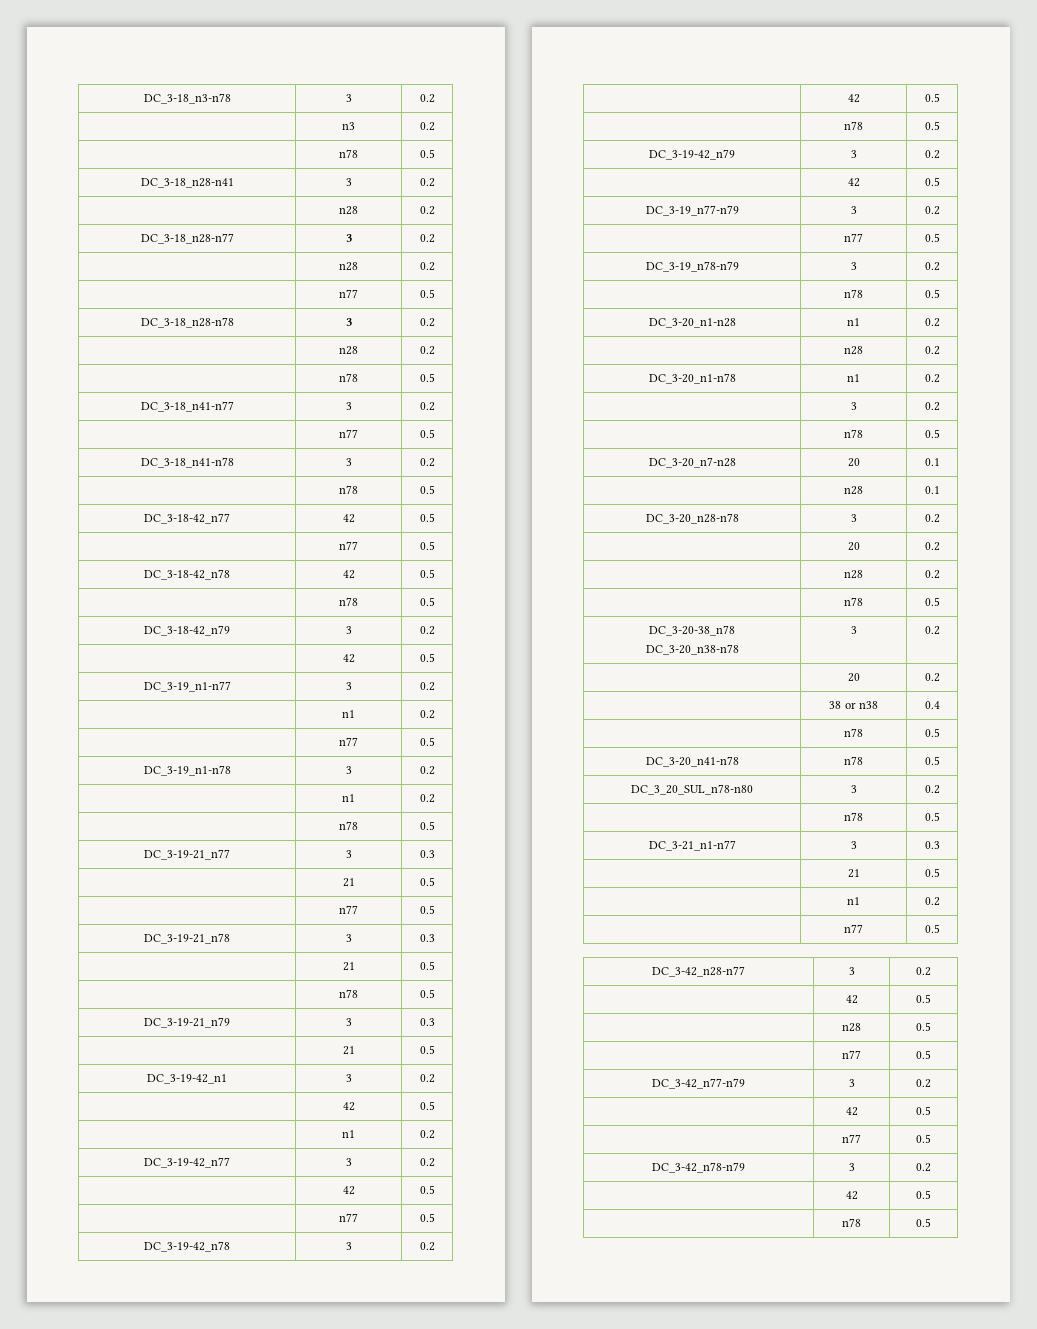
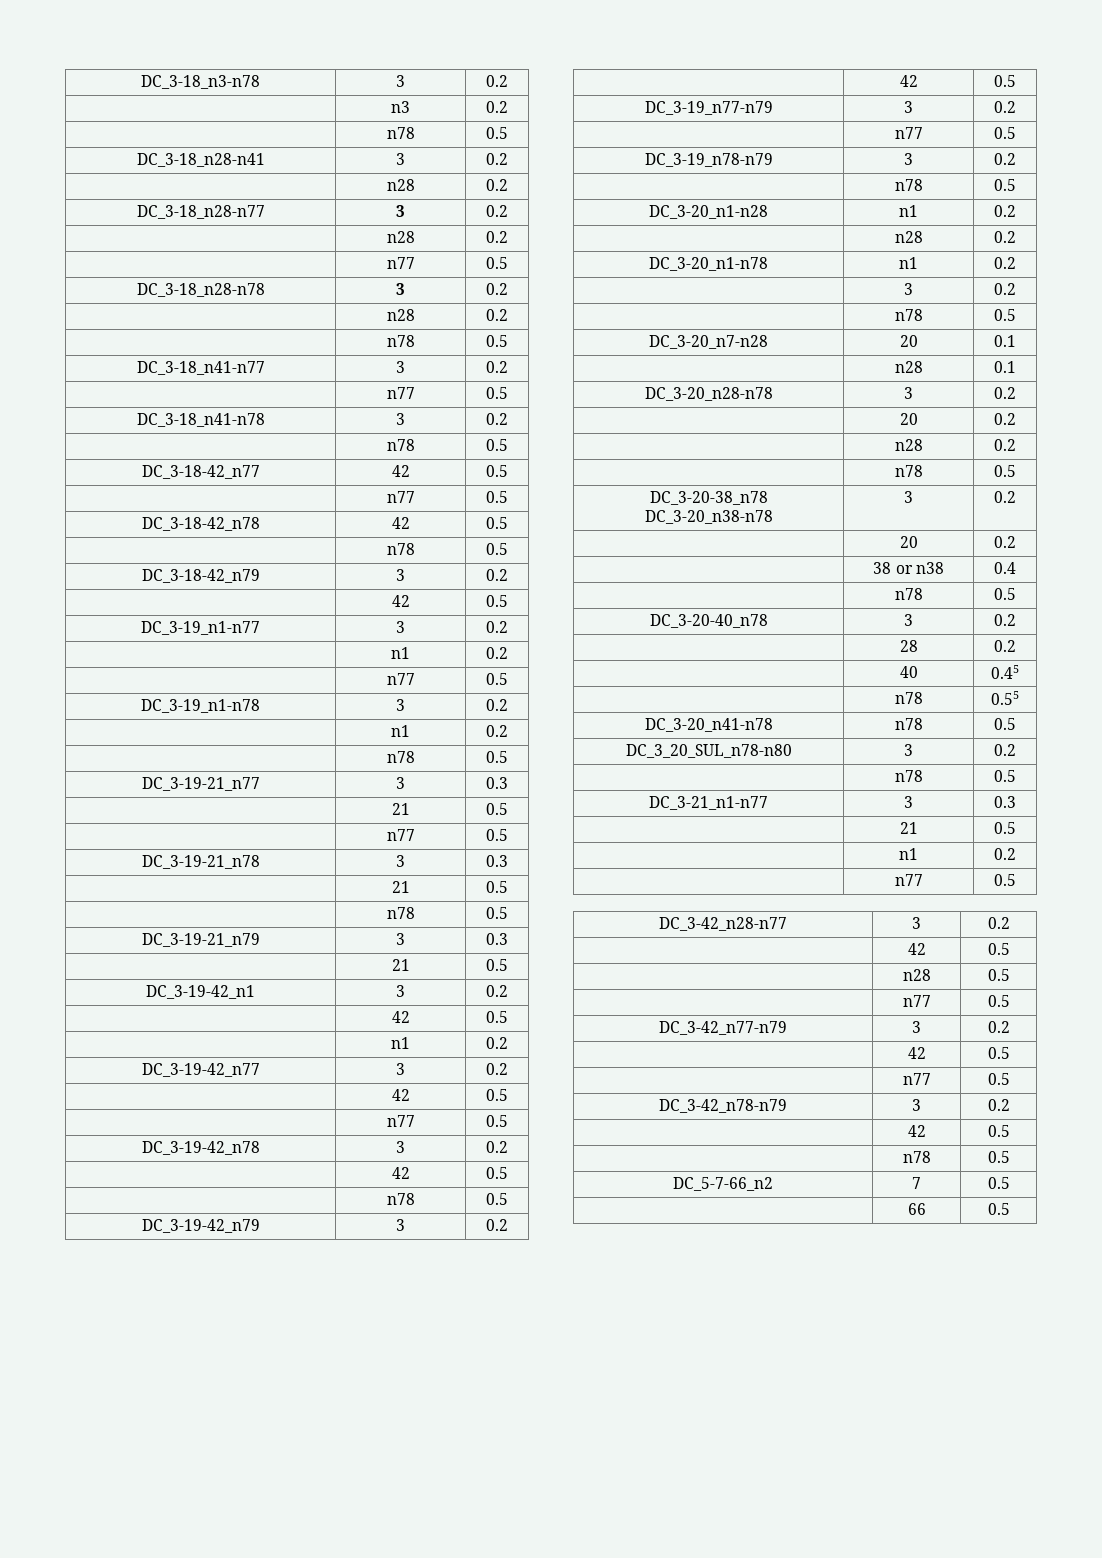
+ DC_3-20-40_n78 | 3 | 0.2
+ | 28 | 0.2
+ | 40 | 0.45
+ | n78 | 0.55
+ DC_5-7-66_n2 | 7 | 0.5
+ | 66 | 0.5

